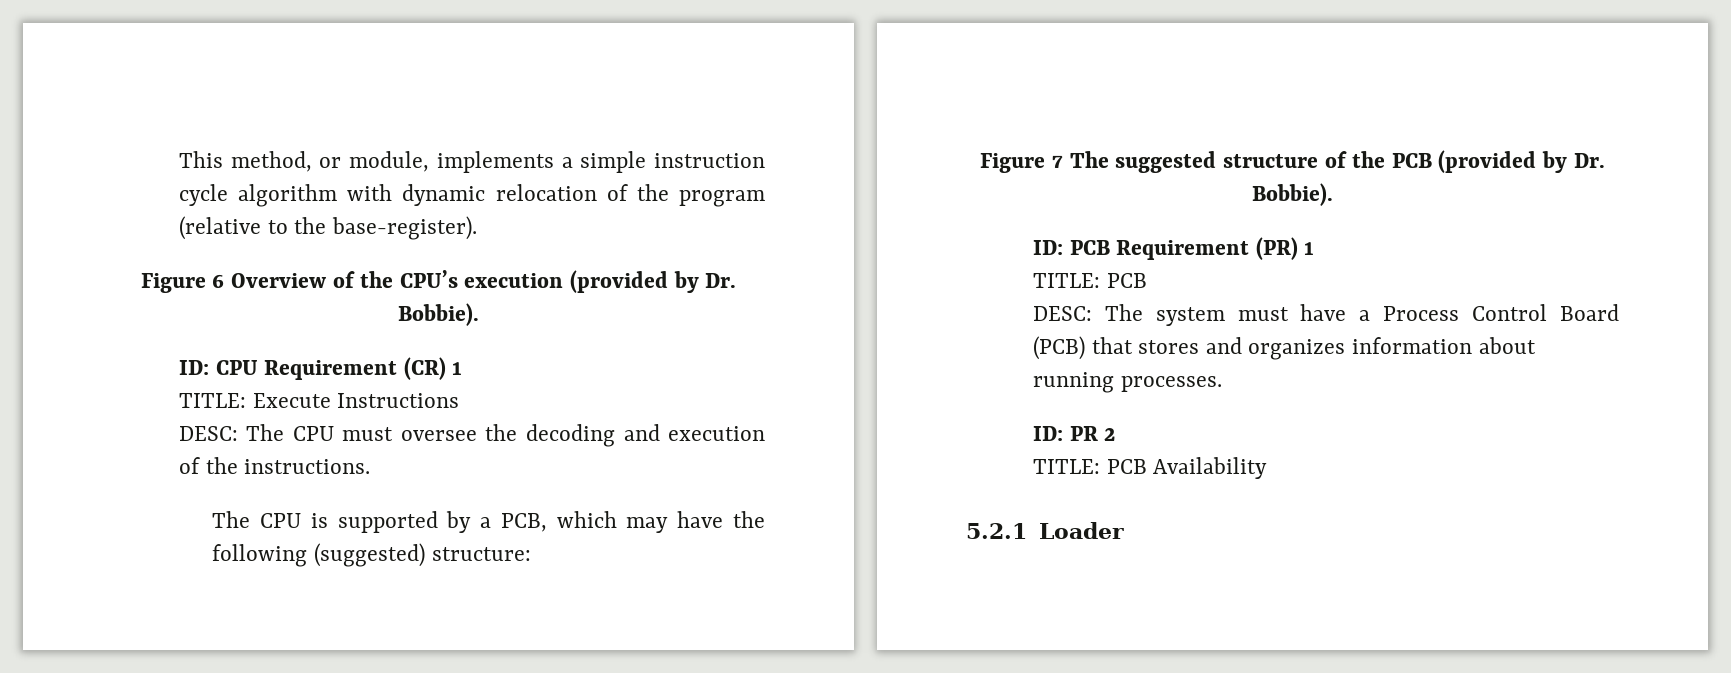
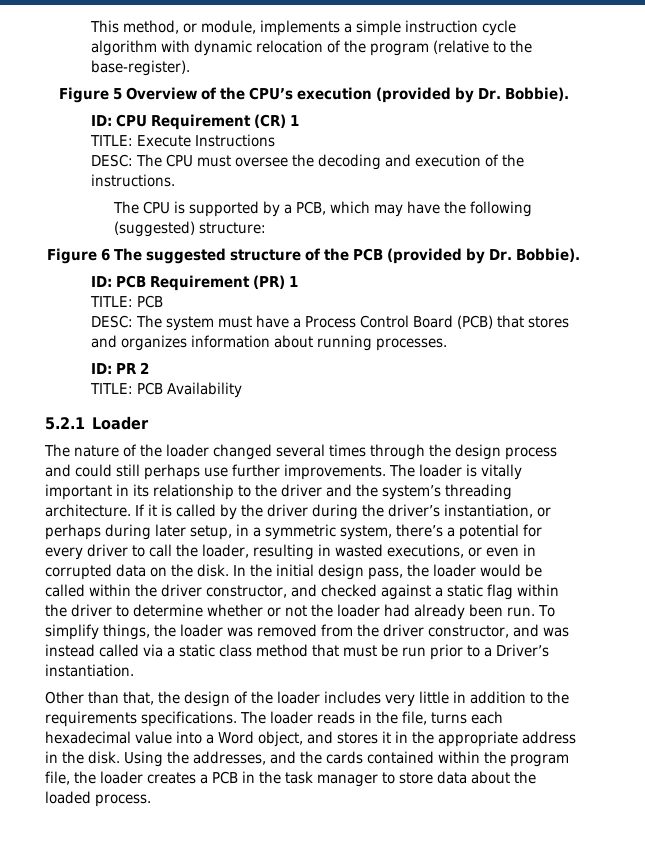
- Figure 6 Overview of the CPU’s execution (provided by Dr. Bobbie).
+ Figure 5 Overview of the CPU’s execution (provided by Dr. Bobbie).
- Figure 7 The suggested structure of the PCB (provided by Dr. Bobbie).
+ Figure 6 The suggested structure of the PCB (provided by Dr. Bobbie).
+ The nature of the loader changed several times through the design process and could still perhaps use further improvements. The loader is vitally important in its relationship to the driver and the system’s threading architecture. If it is called by the driver during the driver’s instantiation, or perhaps during later setup, in a symmetric system, there’s a potential for every driver to call the loader, resulting in wasted executions, or even in corrupted data on the disk. In the initial design pass, the loader would be called within the driver constructor, and checked against a static flag within the driver to determine whether or not the loader had already been run. To simplify things, the loader was removed from the driver constructor, and was instead called via a static class method that must be run prior to a Driver’s instantiation.
+ Other than that, the design of the loader includes very little in addition to the requirements specifications. The loader reads in the file, turns each hexadecimal value into a Word object, and stores it in the appropriate address in the disk. Using the addresses, and the cards contained within the program file, the loader creates a PCB in the task manager to store data about the loaded process.

